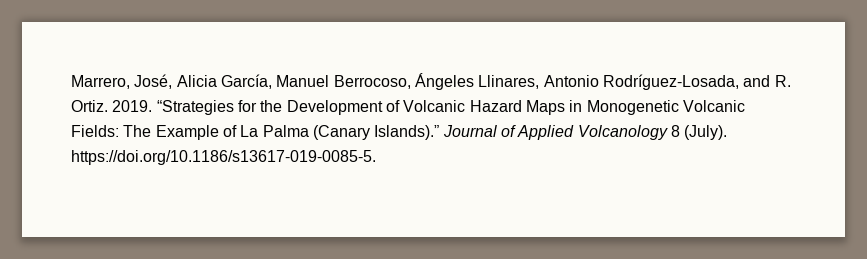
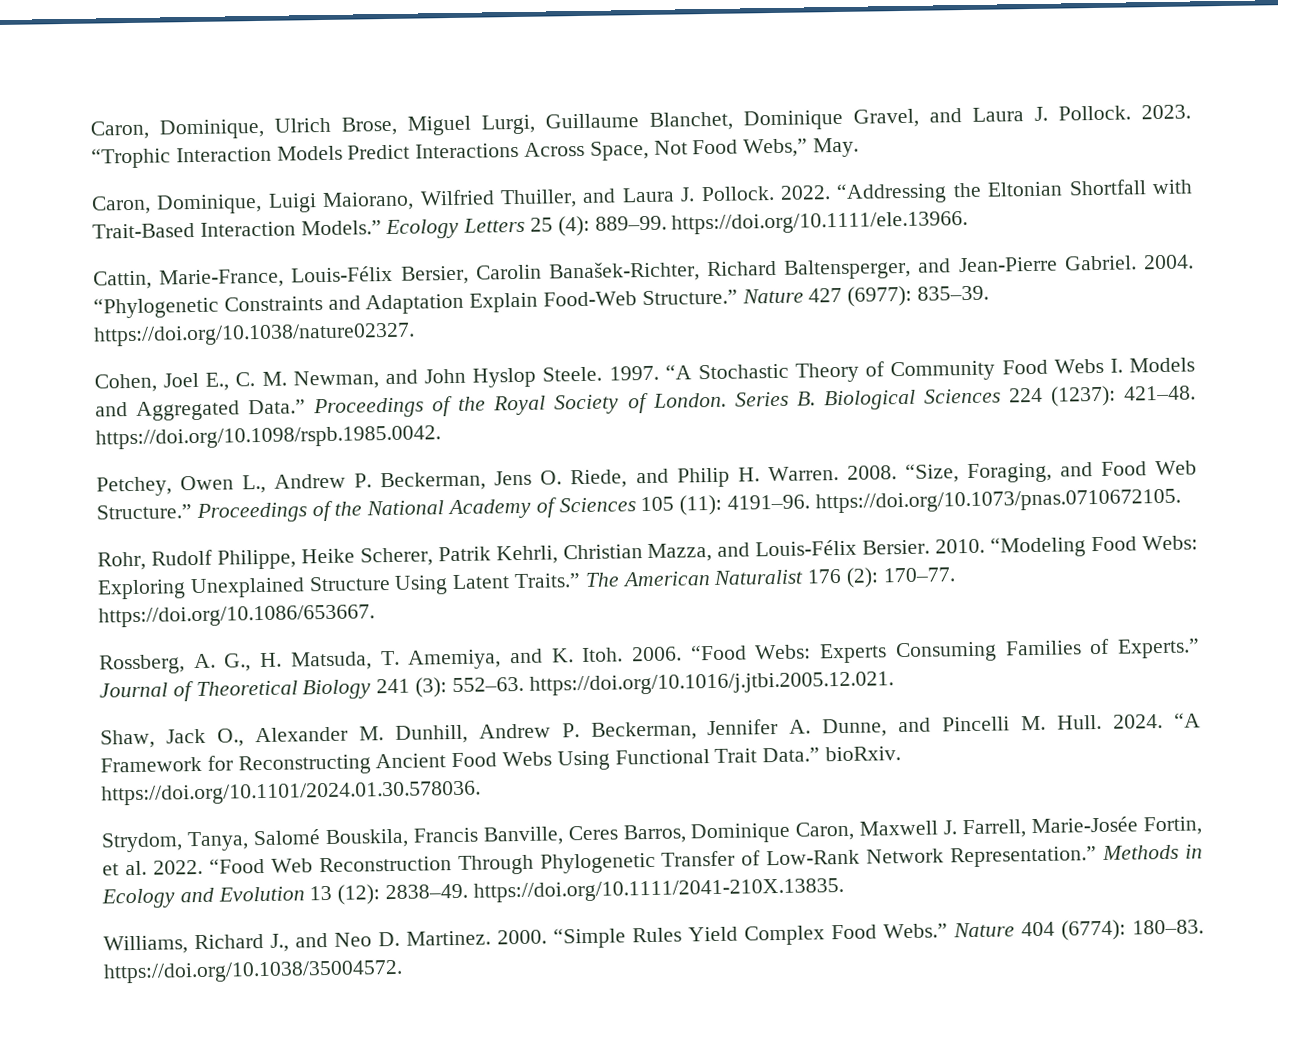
- Marrero, José, Alicia García, Manuel Berrocoso, Ángeles Llinares, Antonio Rodríguez-Losada, and R. Ortiz. 2019. “Strategies for the Development of Volcanic Hazard Maps in Monogenetic Volcanic Fields: The Example of La Palma (Canary Islands).” Journal of Applied Volcanology 8 (July). https://doi.org/10.1186/s13617-019-0085-5.
+ Caron, Dominique, Ulrich Brose, Miguel Lurgi, Guillaume Blanchet, Dominique Gravel, and Laura J. Pollock. 2023. “Trophic Interaction Models Predict Interactions Across Space, Not Food Webs,” May.
+ Caron, Dominique, Luigi Maiorano, Wilfried Thuiller, and Laura J. Pollock. 2022. “Addressing the Eltonian Shortfall with Trait-Based Interaction Models.” Ecology Letters 25 (4): 889–99. https://doi.org/10.1111/ele.13966.
+ Cattin, Marie-France, Louis-Félix Bersier, Carolin Banašek-Richter, Richard Baltensperger, and Jean-Pierre Gabriel. 2004. “Phylogenetic Constraints and Adaptation Explain Food-Web Structure.” Nature 427 (6977): 835–39. https://doi.org/10.1038/nature02327.
+ Cohen, Joel E., C. M. Newman, and John Hyslop Steele. 1997. “A Stochastic Theory of Community Food Webs I. Models and Aggregated Data.” Proceedings of the Royal Society of London. Series B. Biological Sciences 224 (1237): 421–48. https://doi.org/10.1098/rspb.1985.0042.
+ Petchey, Owen L., Andrew P. Beckerman, Jens O. Riede, and Philip H. Warren. 2008. “Size, Foraging, and Food Web Structure.” Proceedings of the National Academy of Sciences 105 (11): 4191–96. https://doi.org/10.1073/pnas.0710672105.
+ Rohr, Rudolf Philippe, Heike Scherer, Patrik Kehrli, Christian Mazza, and Louis-Félix Bersier. 2010. “Modeling Food Webs: Exploring Unexplained Structure Using Latent Traits.” The American Naturalist 176 (2): 170–77. https://doi.org/10.1086/653667.
+ Rossberg, A. G., H. Matsuda, T. Amemiya, and K. Itoh. 2006. “Food Webs: Experts Consuming Families of Experts.” Journal of Theoretical Biology 241 (3): 552–63. https://doi.org/10.1016/j.jtbi.2005.12.021.
+ Shaw, Jack O., Alexander M. Dunhill, Andrew P. Beckerman, Jennifer A. Dunne, and Pincelli M. Hull. 2024. “A Framework for Reconstructing Ancient Food Webs Using Functional Trait Data.” bioRxiv. https://doi.org/10.1101/2024.01.30.578036.
+ Strydom, Tanya, Salomé Bouskila, Francis Banville, Ceres Barros, Dominique Caron, Maxwell J. Farrell, Marie-Josée Fortin, et al. 2022. “Food Web Reconstruction Through Phylogenetic Transfer of Low-Rank Network Representation.” Methods in Ecology and Evolution 13 (12): 2838–49. https://doi.org/10.1111/2041-210X.13835.
+ Williams, Richard J., and Neo D. Martinez. 2000. “Simple Rules Yield Complex Food Webs.” Nature 404 (6774): 180–83. https://doi.org/10.1038/35004572.

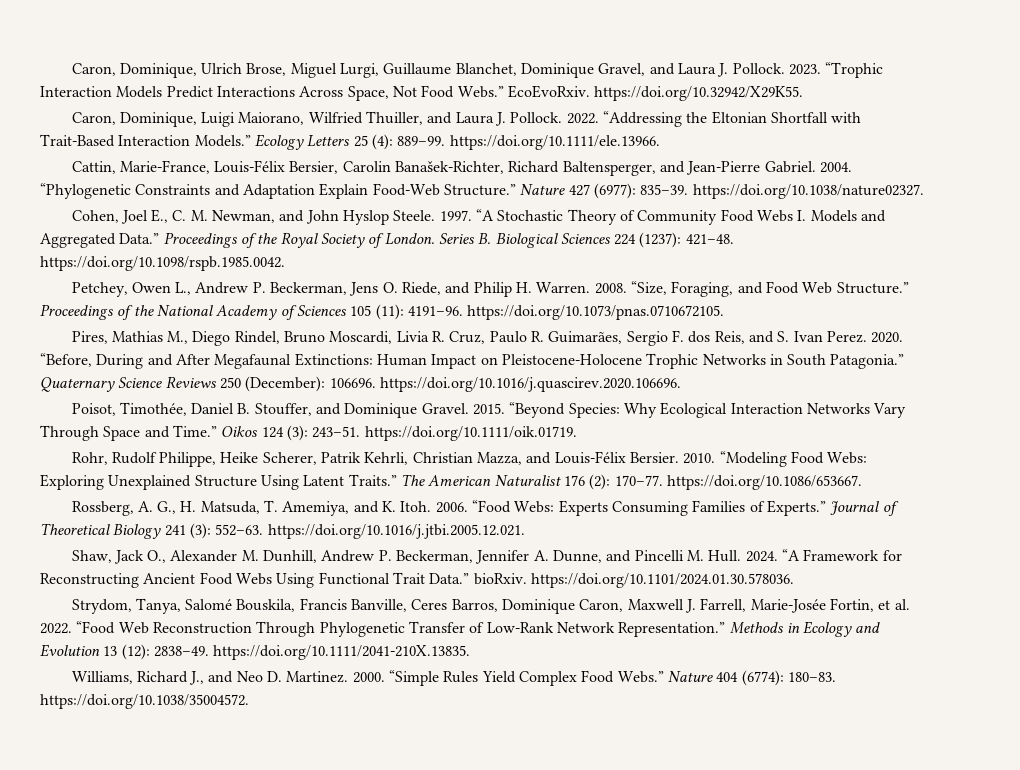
- “Trophic Interaction Models Predict Interactions Across Space, Not Food Webs,” May.
+ “Trophic Interaction Models Predict Interactions Across Space, Not Food Webs.” EcoEvoRxiv. https://doi.org/10.32942/X29K55.
+ Pires, Mathias M., Diego Rindel, Bruno Moscardi, Livia R. Cruz, Paulo R. Guimarães, Sergio F. dos Reis, and S. Ivan Perez. 2020. “Before, During and After Megafaunal Extinctions: Human Impact on Pleistocene-Holocene Trophic Networks in South Patagonia.” Quaternary Science Reviews 250 (December): 106696. https://doi.org/10.1016/j.quascirev.2020.106696.
+ Poisot, Timothée, Daniel B. Stouffer, and Dominique Gravel. 2015. “Beyond Species: Why Ecological Interaction Networks Vary Through Space and Time.” Oikos 124 (3): 243–51. https://doi.org/10.1111/oik.01719.

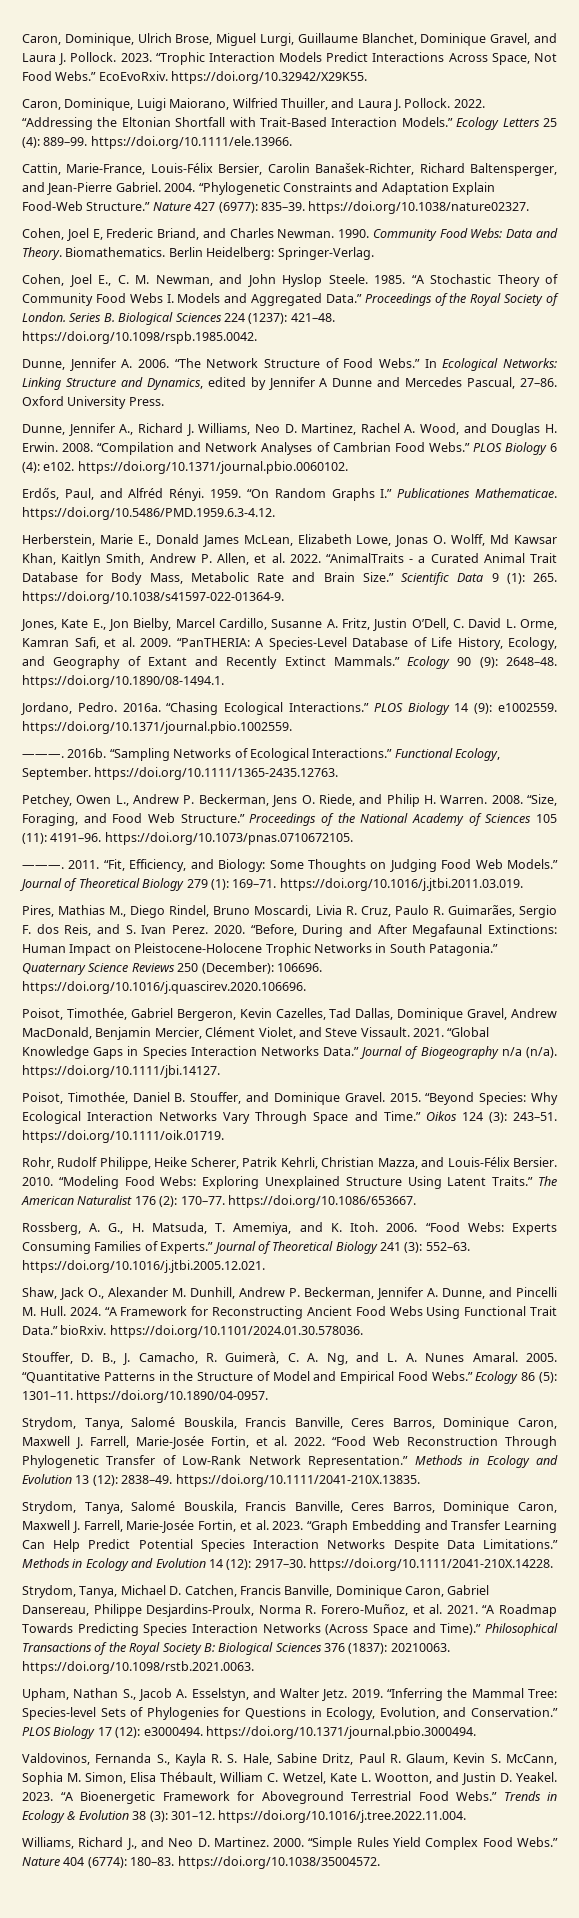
+ Cohen, Joel E, Frederic Briand, and Charles Newman. 1990. Community Food Webs: Data and Theory. Biomathematics. Berlin Heidelberg: Springer-Verlag.
- 1997.
+ 1985.
+ Dunne, Jennifer A. 2006. “The Network Structure of Food Webs.” In Ecological Networks: Linking Structure and Dynamics, edited by Jennifer A Dunne and Mercedes Pascual, 27–86. Oxford University Press.
+ Dunne, Jennifer A., Richard J. Williams, Neo D. Martinez, Rachel A. Wood, and Douglas H. Erwin. 2008. “Compilation and Network Analyses of Cambrian Food Webs.” PLOS Biology 6 (4): e102. https://doi.org/10.1371/journal.pbio.0060102.
+ Erdős, Paul, and Alfréd Rényi. 1959. “On Random Graphs I.” Publicationes Mathematicae. https://doi.org/10.5486/PMD.1959.6.3-4.12.
+ Herberstein, Marie E., Donald James McLean, Elizabeth Lowe, Jonas O. Wolff, Md Kawsar Khan, Kaitlyn Smith, Andrew P. Allen, et al. 2022. “AnimalTraits - a Curated Animal Trait Database for Body Mass, Metabolic Rate and Brain Size.” Scientific Data 9 (1): 265. https://doi.org/10.1038/s41597-022-01364-9.
+ Jones, Kate E., Jon Bielby, Marcel Cardillo, Susanne A. Fritz, Justin O’Dell, C. David L. Orme, Kamran Safi, et al. 2009. “PanTHERIA: A Species-Level Database of Life History, Ecology, and Geography of Extant and Recently Extinct Mammals.” Ecology 90 (9): 2648–48. https://doi.org/10.1890/08-1494.1.
+ Jordano, Pedro. 2016a. “Chasing Ecological Interactions.” PLOS Biology 14 (9): e1002559. https://doi.org/10.1371/journal.pbio.1002559.
+ ———. 2016b. “Sampling Networks of Ecological Interactions.” Functional Ecology, September. https://doi.org/10.1111/1365-2435.12763.
+ ———. 2011. “Fit, Efficiency, and Biology: Some Thoughts on Judging Food Web Models.” Journal of Theoretical Biology 279 (1): 169–71. https://doi.org/10.1016/j.jtbi.2011.03.019.
+ Poisot, Timothée, Gabriel Bergeron, Kevin Cazelles, Tad Dallas, Dominique Gravel, Andrew MacDonald, Benjamin Mercier, Clément Violet, and Steve Vissault. 2021. “Global Knowledge Gaps in Species Interaction Networks Data.” Journal of Biogeography n/a (n/a). https://doi.org/10.1111/jbi.14127.
+ Stouffer, D. B., J. Camacho, R. Guimerà, C. A. Ng, and L. A. Nunes Amaral. 2005. “Quantitative Patterns in the Structure of Model and Empirical Food Webs.” Ecology 86 (5): 1301–11. https://doi.org/10.1890/04-0957.
+ Strydom, Tanya, Salomé Bouskila, Francis Banville, Ceres Barros, Dominique Caron, Maxwell J. Farrell, Marie-Josée Fortin, et al. 2023. “Graph Embedding and Transfer Learning Can Help Predict Potential Species Interaction Networks Despite Data Limitations.” Methods in Ecology and Evolution 14 (12): 2917–30. https://doi.org/10.1111/2041-210X.14228.
+ Strydom, Tanya, Michael D. Catchen, Francis Banville, Dominique Caron, Gabriel Dansereau, Philippe Desjardins-Proulx, Norma R. Forero-Muñoz, et al. 2021. “A Roadmap Towards Predicting Species Interaction Networks (Across Space and Time).” Philosophical Transactions of the Royal Society B: Biological Sciences 376 (1837): 20210063. https://doi.org/10.1098/rstb.2021.0063.
+ Upham, Nathan S., Jacob A. Esselstyn, and Walter Jetz. 2019. “Inferring the Mammal Tree: Species-level Sets of Phylogenies for Questions in Ecology, Evolution, and Conservation.” PLOS Biology 17 (12): e3000494. https://doi.org/10.1371/journal.pbio.3000494.
+ Valdovinos, Fernanda S., Kayla R. S. Hale, Sabine Dritz, Paul R. Glaum, Kevin S. McCann, Sophia M. Simon, Elisa Thébault, William C. Wetzel, Kate L. Wootton, and Justin D. Yeakel. 2023. “A Bioenergetic Framework for Aboveground Terrestrial Food Webs.” Trends in Ecology & Evolution 38 (3): 301–12. https://doi.org/10.1016/j.tree.2022.11.004.

